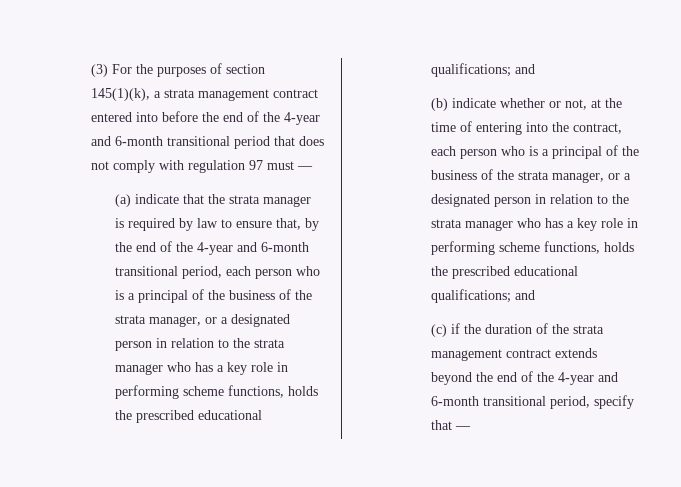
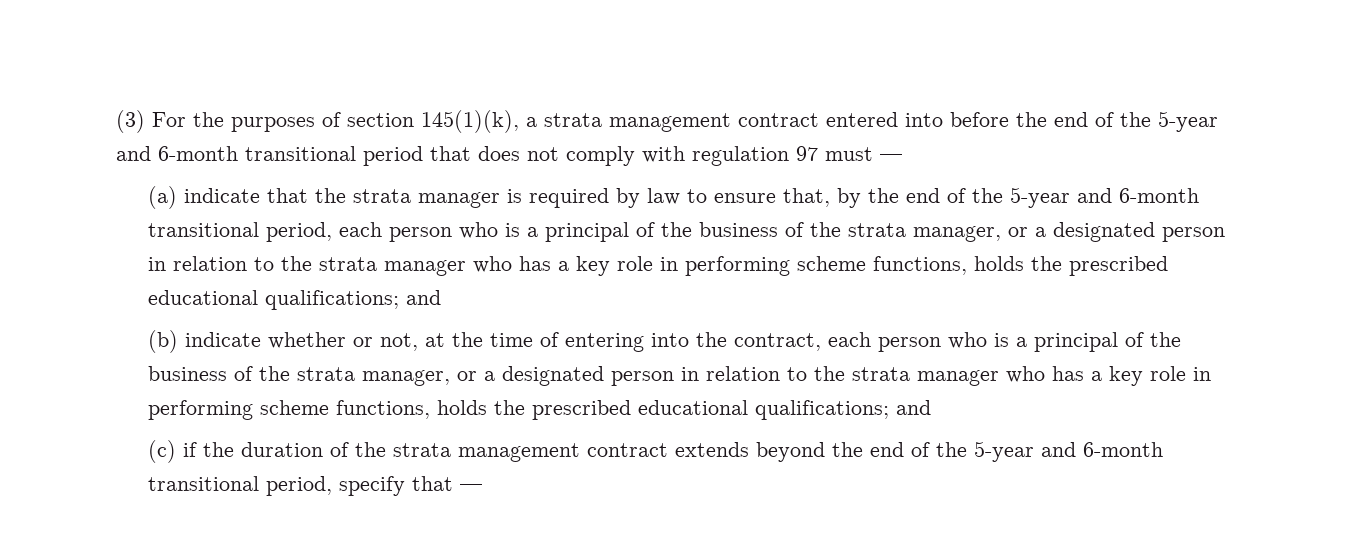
- (3) For the purposes of section 145(1)(k), a strata management contract entered into before the end of the 4-year and 6-month transitional period that does not comply with regulation 97 must —
+ (3) For the purposes of section 145(1)(k), a strata management contract entered into before the end of the 5-year and 6-month transitional period that does not comply with regulation 97 must —
- (a) indicate that the strata manager is required by law to ensure that, by the end of the 4-year and 6-month transitional period, each person who is a principal of the business of the strata manager, or a designated person in relation to the strata manager who has a key role in performing scheme functions, holds the prescribed educational qualifications; and
+ (a) indicate that the strata manager is required by law to ensure that, by the end of the 5-year and 6-month transitional period, each person who is a principal of the business of the strata manager, or a designated person in relation to the strata manager who has a key role in performing scheme functions, holds the prescribed educational qualifications; and
- (c) if the duration of the strata management contract extends beyond the end of the 4-year and 6-month transitional period, specify that —
+ (c) if the duration of the strata management contract extends beyond the end of the 5-year and 6-month transitional period, specify that —

